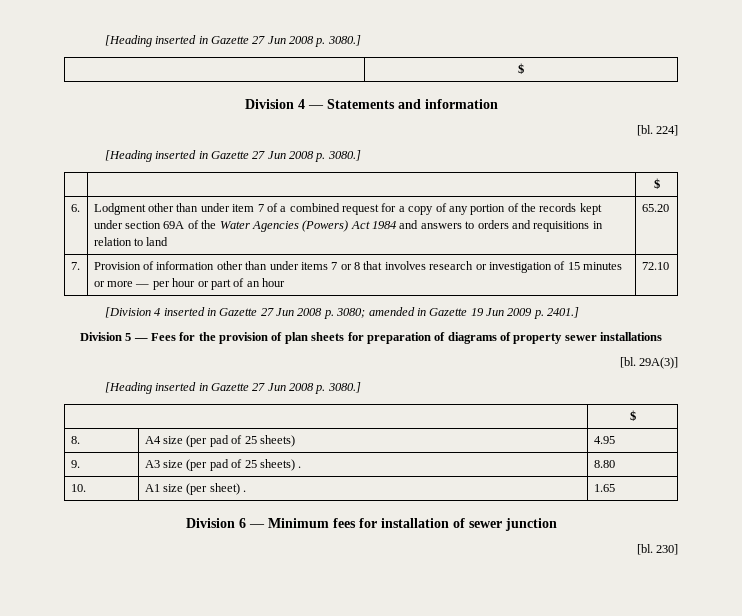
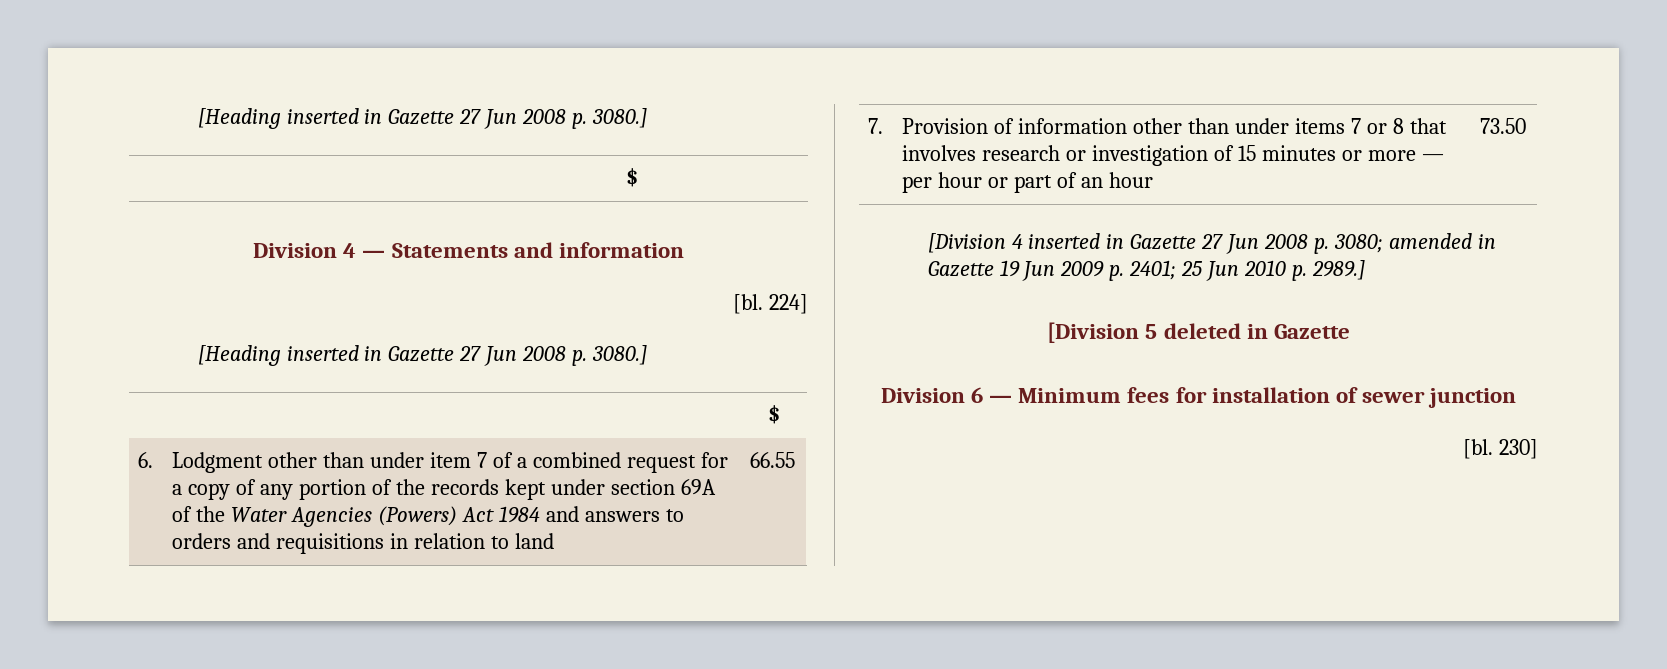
- 65.20
+ 66.55
- 7. | Provision of information other than under items 7 or 8 that involves research or investigation of 15 minutes or more — per hour or part of an hour | 72.10
+ 7. | Provision of information other than under items 7 or 8 that involves research or investigation of 15 minutes or more — per hour or part of an hour | 73.50
- [Division 4 inserted in Gazette 27 Jun 2008 p. 3080; amended in Gazette 19 Jun 2009 p. 2401.]
- Division 5 — Fees for the provision of plan sheets for preparation of diagrams of property sewer installations
- [bl. 29A(3)]
- [Heading inserted in Gazette 27 Jun 2008 p. 3080.]
- | $
- 8. | A4 size (per pad of 25 sheets) | 4.95
- 9. | A3 size (per pad of 25 sheets) . | 8.80
- 10. | A1 size (per sheet) . | 1.65
+ [Division 4 inserted in Gazette 27 Jun 2008 p. 3080; amended in Gazette 19 Jun 2009 p. 2401; 25 Jun 2010 p. 2989.]
+ [Division 5 deleted in Gazette

